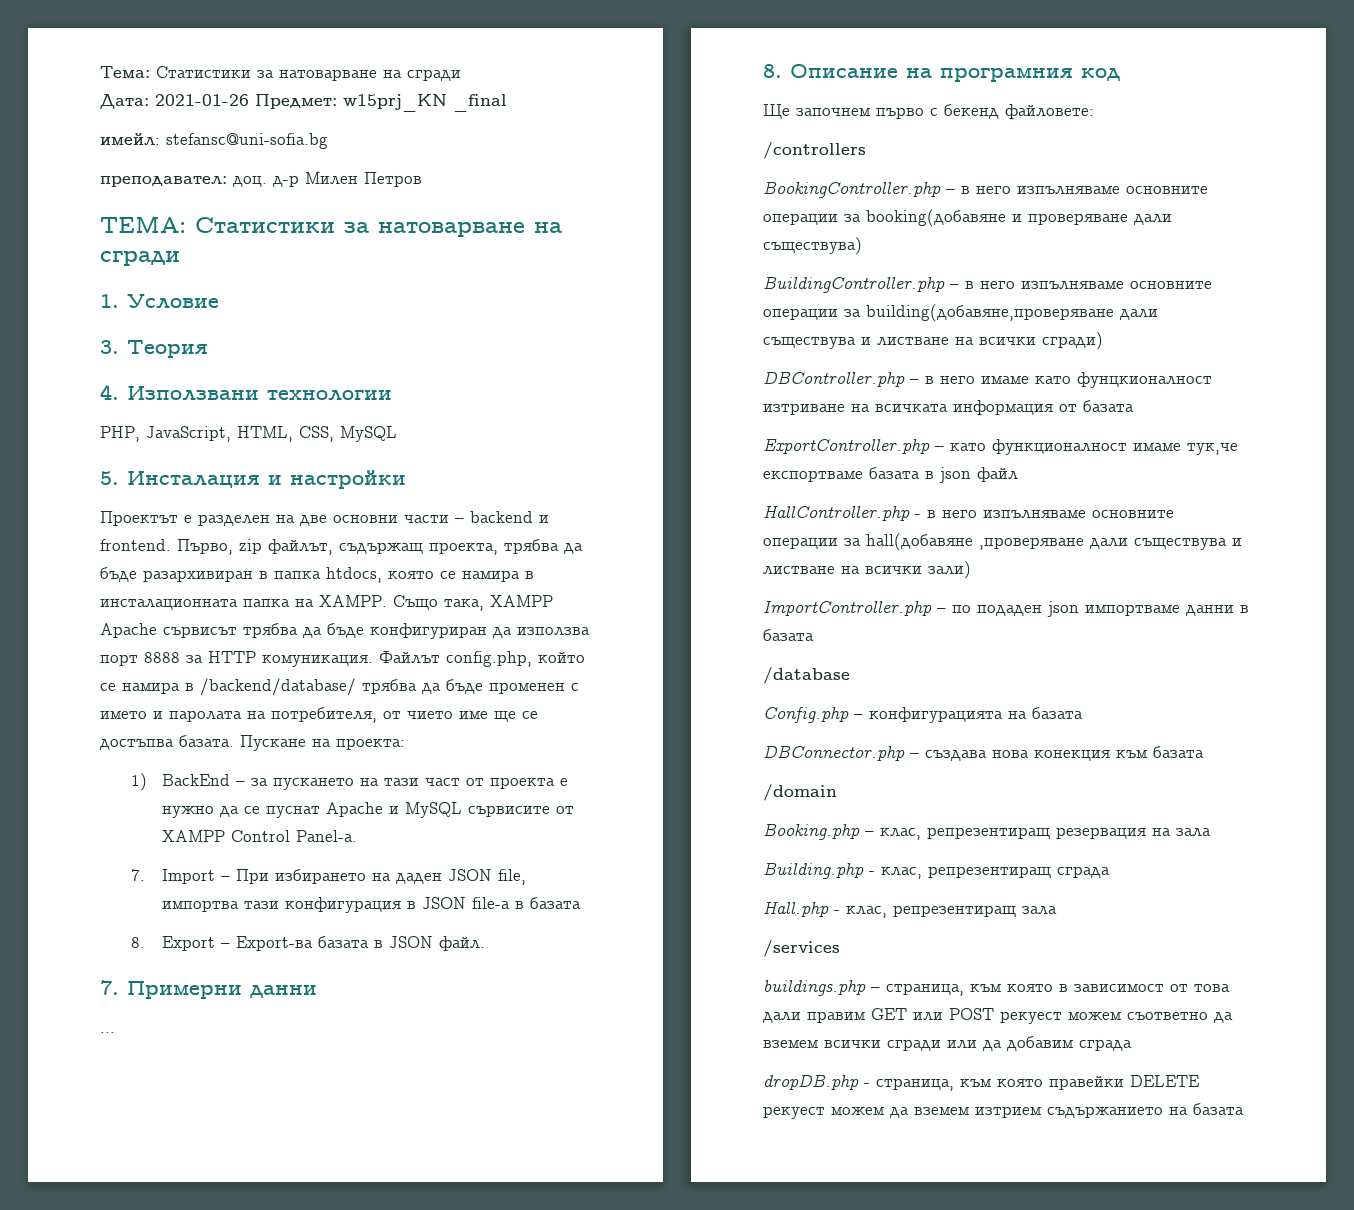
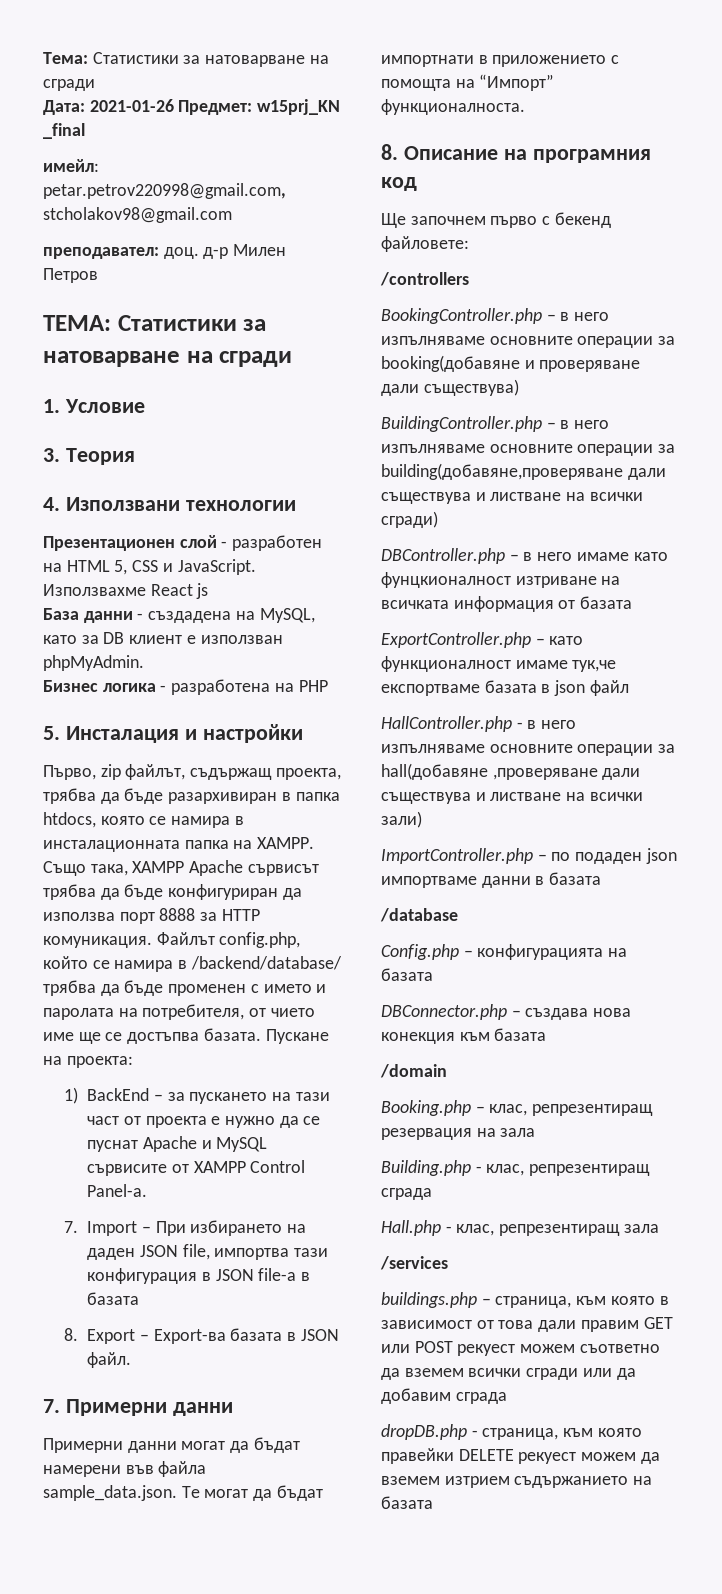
- имейл: stefansc@uni-sofia.bg
+ имейл: petar.petrov220998@gmail.com, stcholakov98@gmail.com
- PHP, JavaScript, HTML, CSS, MySQL
+ Презентационен слой - разработен на HTML 5, CSS и JavaScript. Използвахме React js
+ База данни - създадена на MySQL, като за DB клиент е използван phpMyAdmin.
+ Бизнес логика - разработена на PHP
  5. Инсталация и настройки
- Проектът е разделен на две основни части – backend и frontend. Първо, zip файлът, съдържащ проекта, трябва да бъде разархивиран в папка htdocs, която се намира в инсталационната папка на XAMPP.
+ Първо, zip файлът, съдържащ проекта, трябва да бъде разархивиран в папка htdocs, която се намира в инсталационната папка на XAMPP.
- ...
+ Примерни данни могат да бъдат намерени във файла sample_data.json. Те могат да бъдат импортнати в приложението с помощта на “Импорт” функционалноста.

